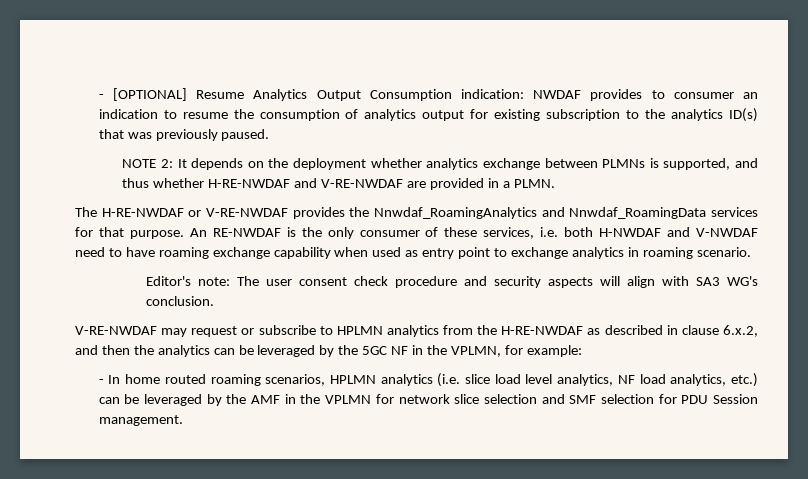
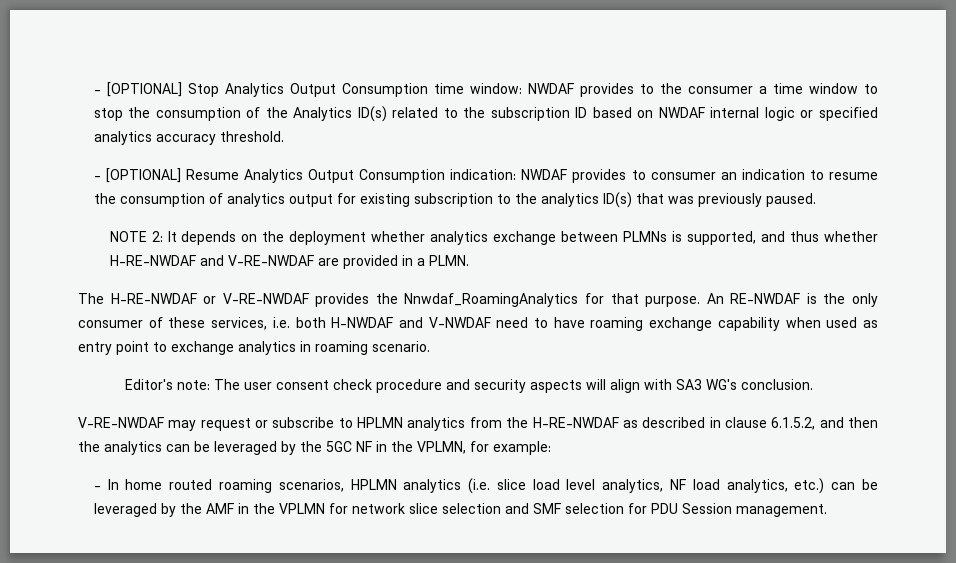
+ - [OPTIONAL] Stop Analytics Output Consumption time window: NWDAF provides to the consumer a time window to stop the consumption of the Analytics ID(s) related to the subscription ID based on NWDAF internal logic or specified analytics accuracy threshold.
- The H-RE-NWDAF or V-RE-NWDAF provides the Nnwdaf_RoamingAnalytics and Nnwdaf_RoamingData services for that purpose.
+ The H-RE-NWDAF or V-RE-NWDAF provides the Nnwdaf_RoamingAnalytics for that purpose.
- V-RE-NWDAF may request or subscribe to HPLMN analytics from the H-RE-NWDAF as described in clause 6.x.2, and then the analytics can be leveraged by the 5GC NF in the VPLMN, for example:
+ V-RE-NWDAF may request or subscribe to HPLMN analytics from the H-RE-NWDAF as described in clause 6.1.5.2, and then the analytics can be leveraged by the 5GC NF in the VPLMN, for example:

